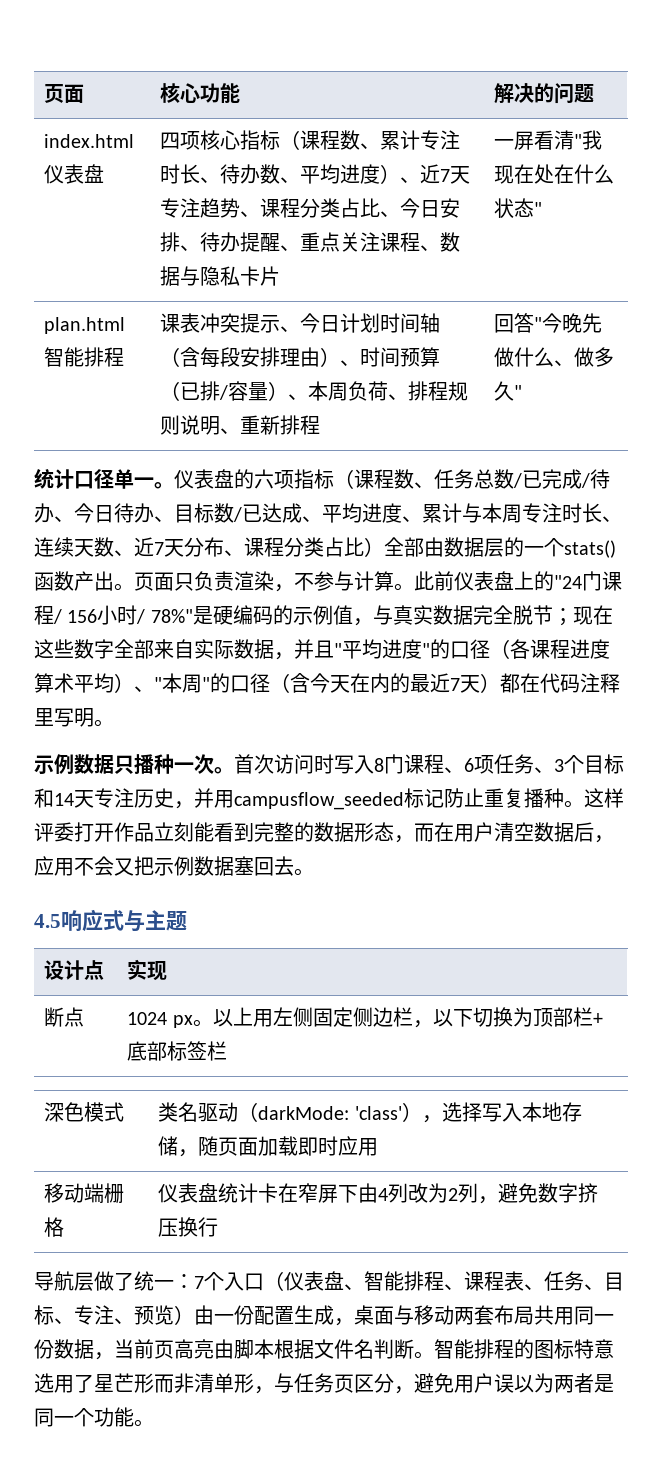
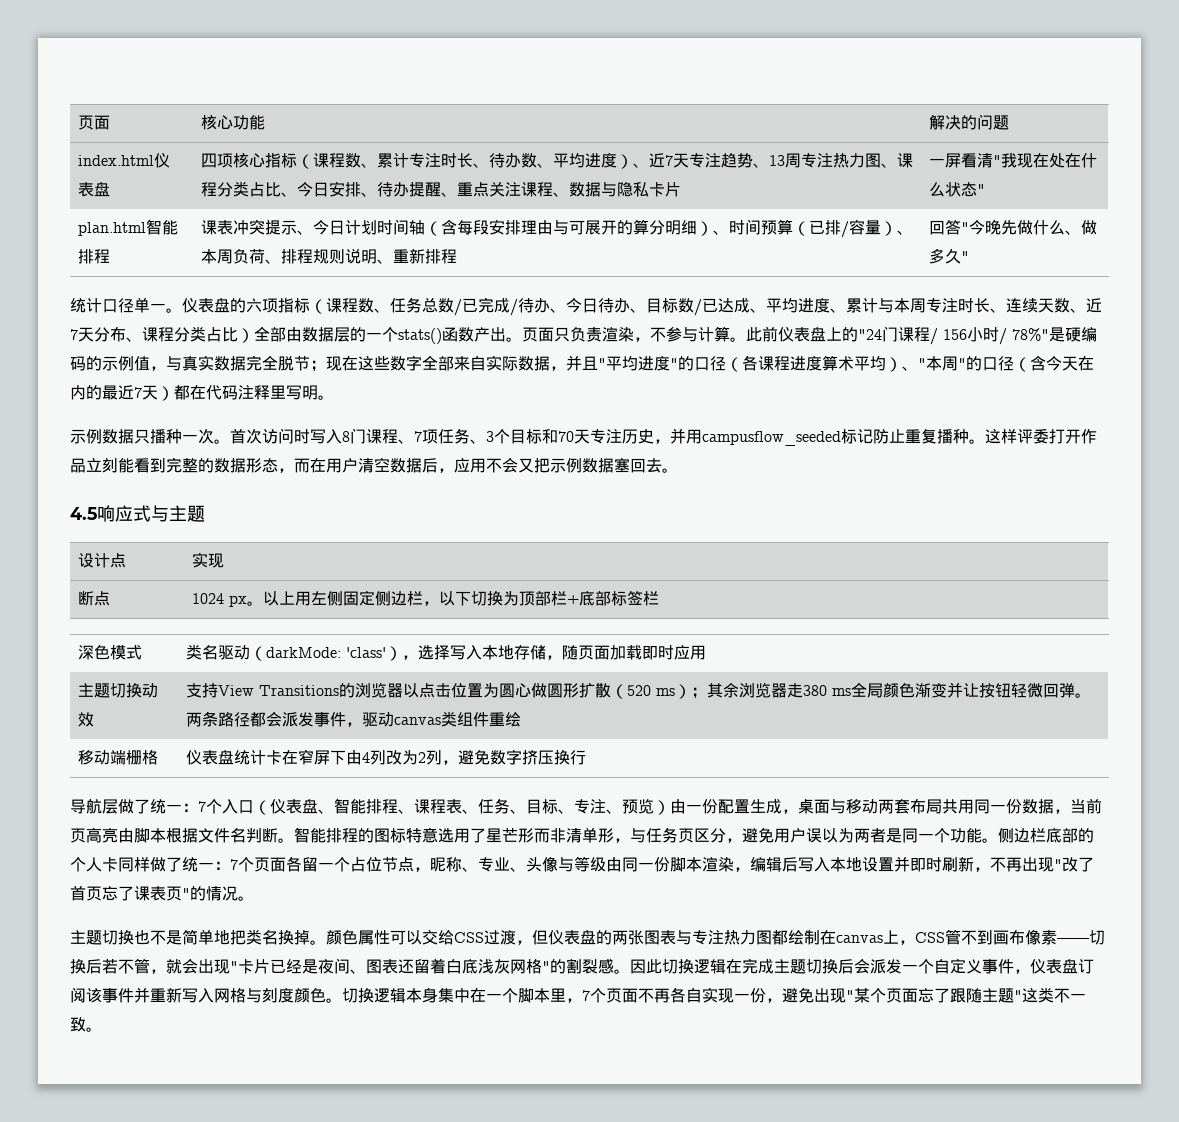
- 四项核心指标（课程数、累计专注时长、待办数、平均进度）、近7天专注趋势、课程分类占比、今日安排、待办提醒、重点关注课程、数据与隐私卡片
+ 四项核心指标（课程数、累计专注时长、待办数、平均进度）、近7天专注趋势、13周专注热力图、课程分类占比、今日安排、待办提醒、重点关注课程、数据与隐私卡片
- 课表冲突提示、今日计划时间轴（含每段安排理由）、时间预算（已排/容量）、本周负荷、排程规则说明、重新排程
+ 课表冲突提示、今日计划时间轴（含每段安排理由与可展开的算分明细）、时间预算（已排/容量）、本周负荷、排程规则说明、重新排程
- 首次访问时写入8门课程、6项任务、3个目标和14天专注历史，并用campusflow_seeded标记防止重复播种。
+ 首次访问时写入8门课程、7项任务、3个目标和70天专注历史，并用campusflow_seeded标记防止重复播种。
+ 主题切换动效 | 支持View Transitions的浏览器以点击位置为圆心做圆形扩散（520 ms）；其余浏览器走380 ms全局颜色渐变并让按钮轻微回弹。两条路径都会派发事件，驱动canvas类组件重绘
+ 侧边栏底部的个人卡同样做了统一：7个页面各留一个占位节点，昵称、专业、头像与等级由同一份脚本渲染，编辑后写入本地设置并即时刷新，不再出现"改了首页忘了课表页"的情况。
+ 主题切换也不是简单地把类名换掉。颜色属性可以交给CSS过渡，但仪表盘的两张图表与专注热力图都绘制在canvas上，CSS管不到画布像素——切换后若不管，就会出现"卡片已经是夜间、图表还留着白底浅灰网格"的割裂感。因此切换逻辑在完成主题切换后会派发一个自定义事件，仪表盘订阅该事件并重新写入网格与刻度颜色。切换逻辑本身集中在一个脚本里，7个页面不再各自实现一份，避免出现"某个页面忘了跟随主题"这类不一致。

